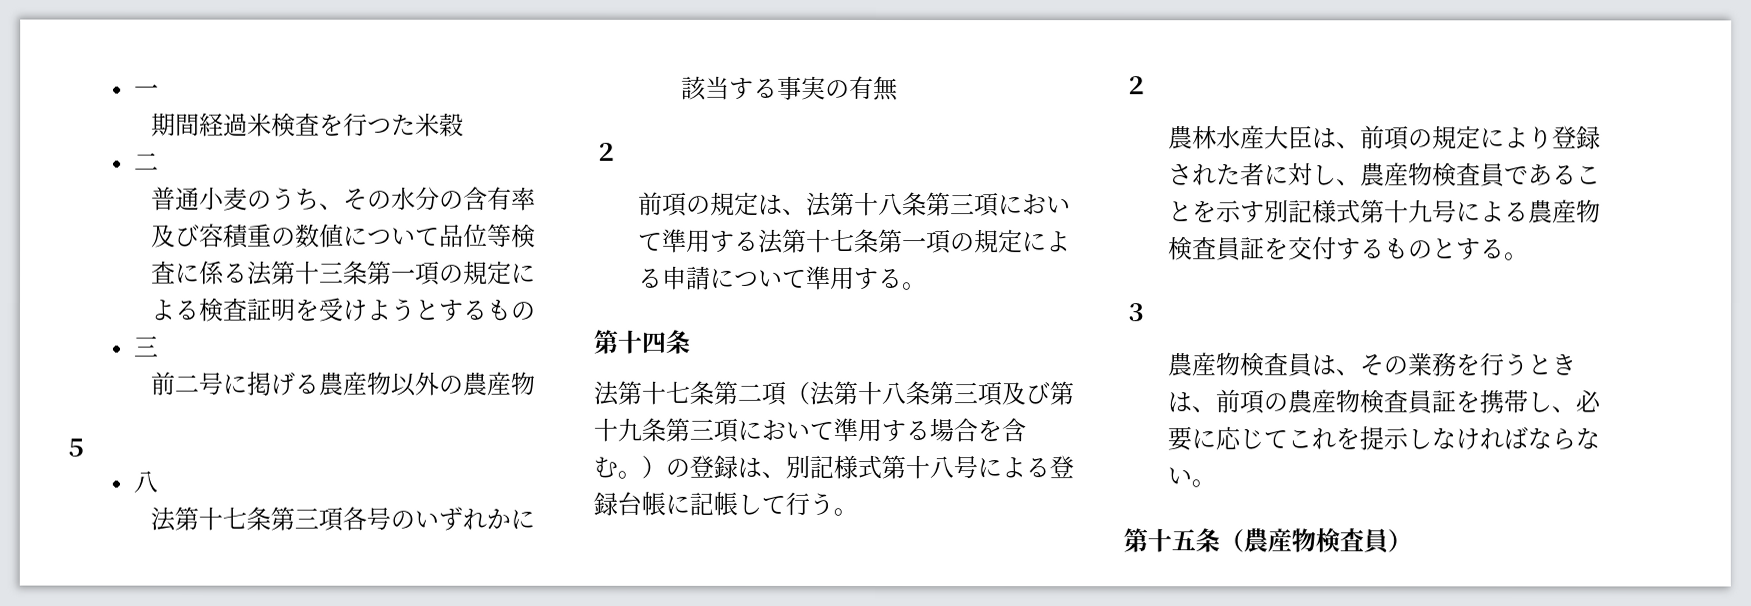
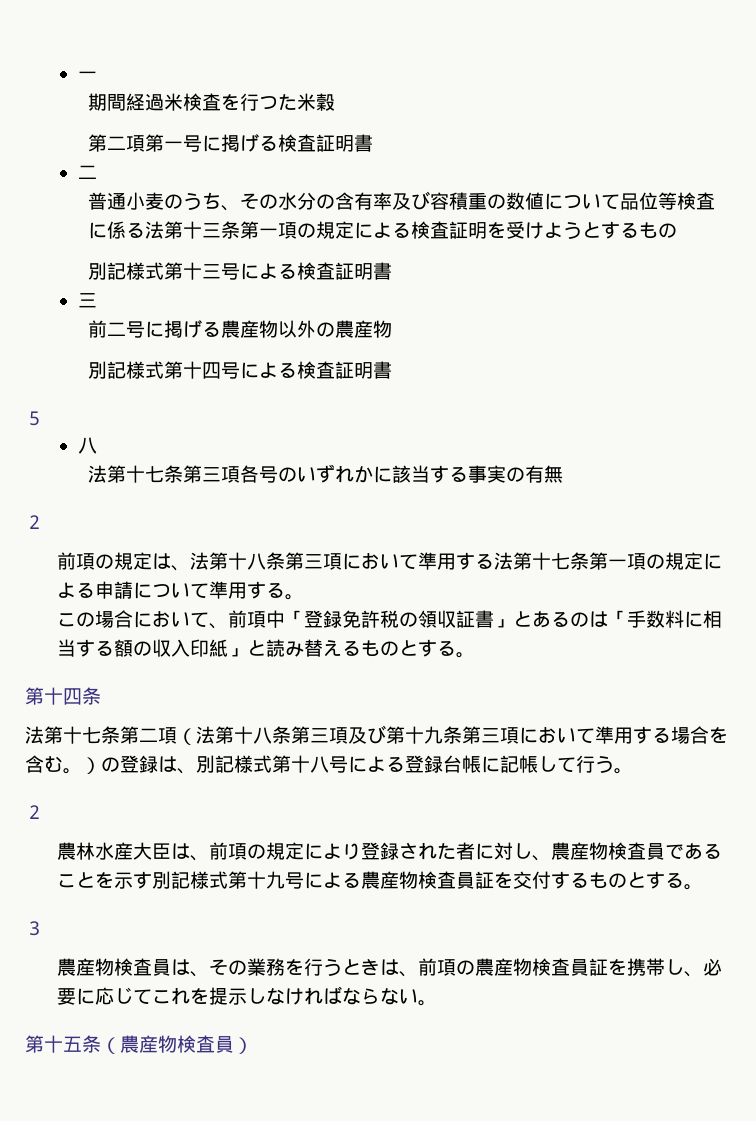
+ 第二項第一号に掲げる検査証明書
+ 別記様式第十三号による検査証明書
+ 別記様式第十四号による検査証明書
+ この場合において、前項中「登録免許税の領収証書」とあるのは「手数料に相当する額の収入印紙」と読み替えるものとする。

